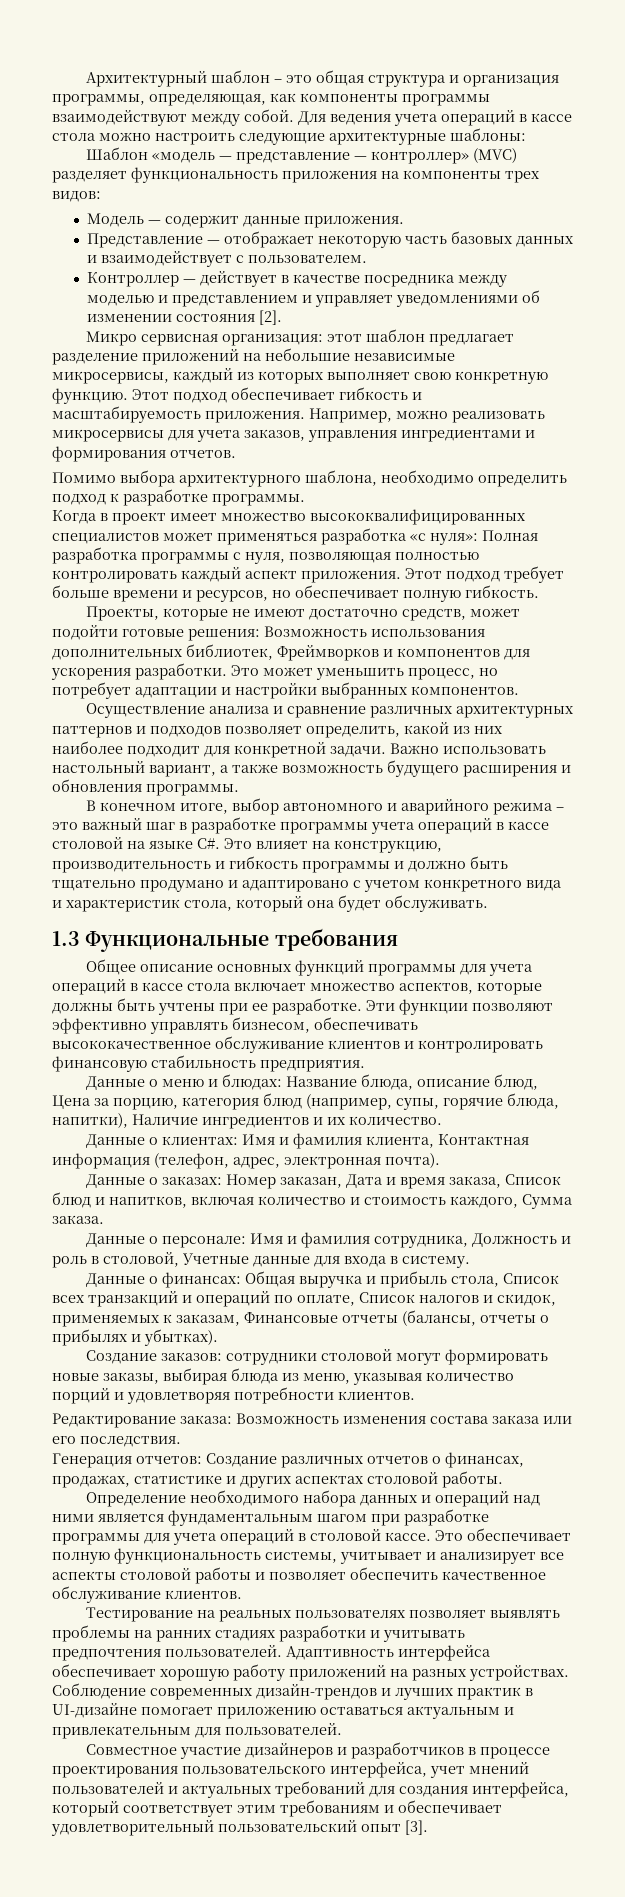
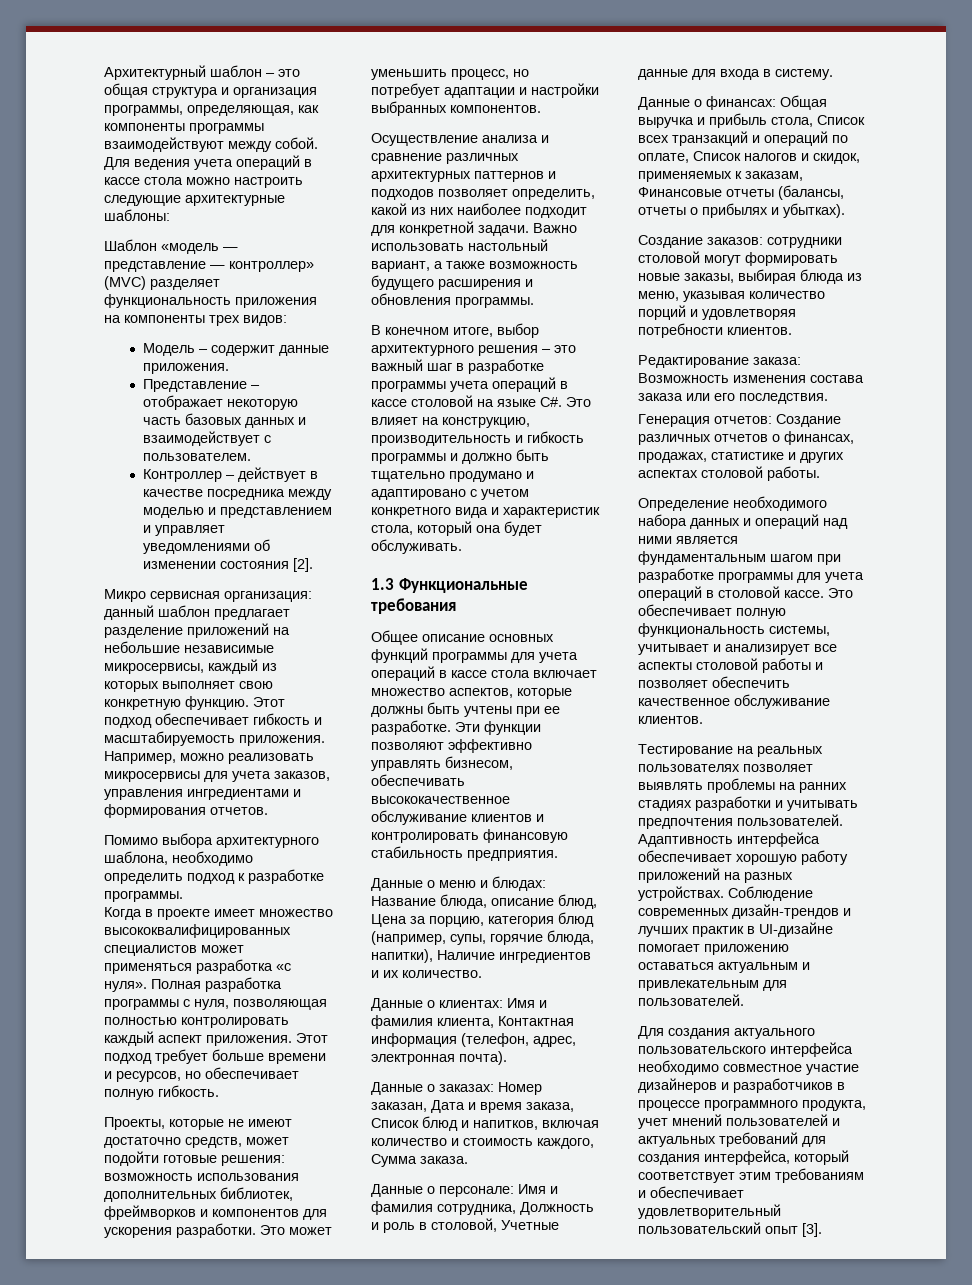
- Модель — содержит данные приложения.
+ Модель – содержит данные приложения.
- Представление — отображает некоторую часть базовых данных и взаимодействует с пользователем.
+ Представление – отображает некоторую часть базовых данных и взаимодействует с пользователем.
- Контроллер — действует в качестве посредника между моделью и представлением и управляет уведомлениями об изменении состояния [2].
+ Контроллер – действует в качестве посредника между моделью и представлением и управляет уведомлениями об изменении состояния [2].
- Микро сервисная организация: этот шаблон предлагает разделение приложений на небольшие независимые микросервисы, каждый из которых выполняет свою конкретную функцию.
+ Микро сервисная организация: данный шаблон предлагает разделение приложений на небольшие независимые микросервисы, каждый из которых выполняет свою конкретную функцию.
- Когда в проект имеет множество высококвалифицированных специалистов может применяться разработка «с нуля»: Полная разработка программы с нуля, позволяющая полностью контролировать каждый аспект приложения.
+ Когда в проекте имеет множество высококвалифицированных специалистов может применяться разработка «с нуля». Полная разработка программы с нуля, позволяющая полностью контролировать каждый аспект приложения.
- Проекты, которые не имеют достаточно средств, может подойти готовые решения: Возможность использования дополнительных библиотек, Фреймворков и компонентов для ускорения разработки.
+ Проекты, которые не имеют достаточно средств, может подойти готовые решения: возможность использования дополнительных библиотек, фреймворков и компонентов для ускорения разработки.
- В конечном итоге, выбор автономного и аварийного режима – это важный шаг в разработке программы учета операций в кассе столовой на языке C#. Это влияет на конструкцию, производительность и гибкость программы и должно быть тщательно продумано и адаптировано с учетом конкретного вида и характеристик стола, который она будет обслуживать.
+ В конечном итоге, выбор архитектурного решения – это важный шаг в разработке программы учета операций в кассе столовой на языке C#. Это влияет на конструкцию, производительность и гибкость программы и должно быть тщательно продумано и адаптировано с учетом конкретного вида и характеристик стола, который она будет обслуживать.
- Совместное участие дизайнеров и разработчиков в процессе проектирования пользовательского интерфейса, учет мнений пользователей и актуальных требований для создания интерфейса, который соответствует этим требованиям и обеспечивает удовлетворительный пользовательский опыт [3].
+ Для создания актуального пользовательского интерфейса необходимо совместное участие дизайнеров и разработчиков в процессе программного продукта, учет мнений пользователей и актуальных требований для создания интерфейса, который соответствует этим требованиям и обеспечивает удовлетворительный пользовательский опыт [3].

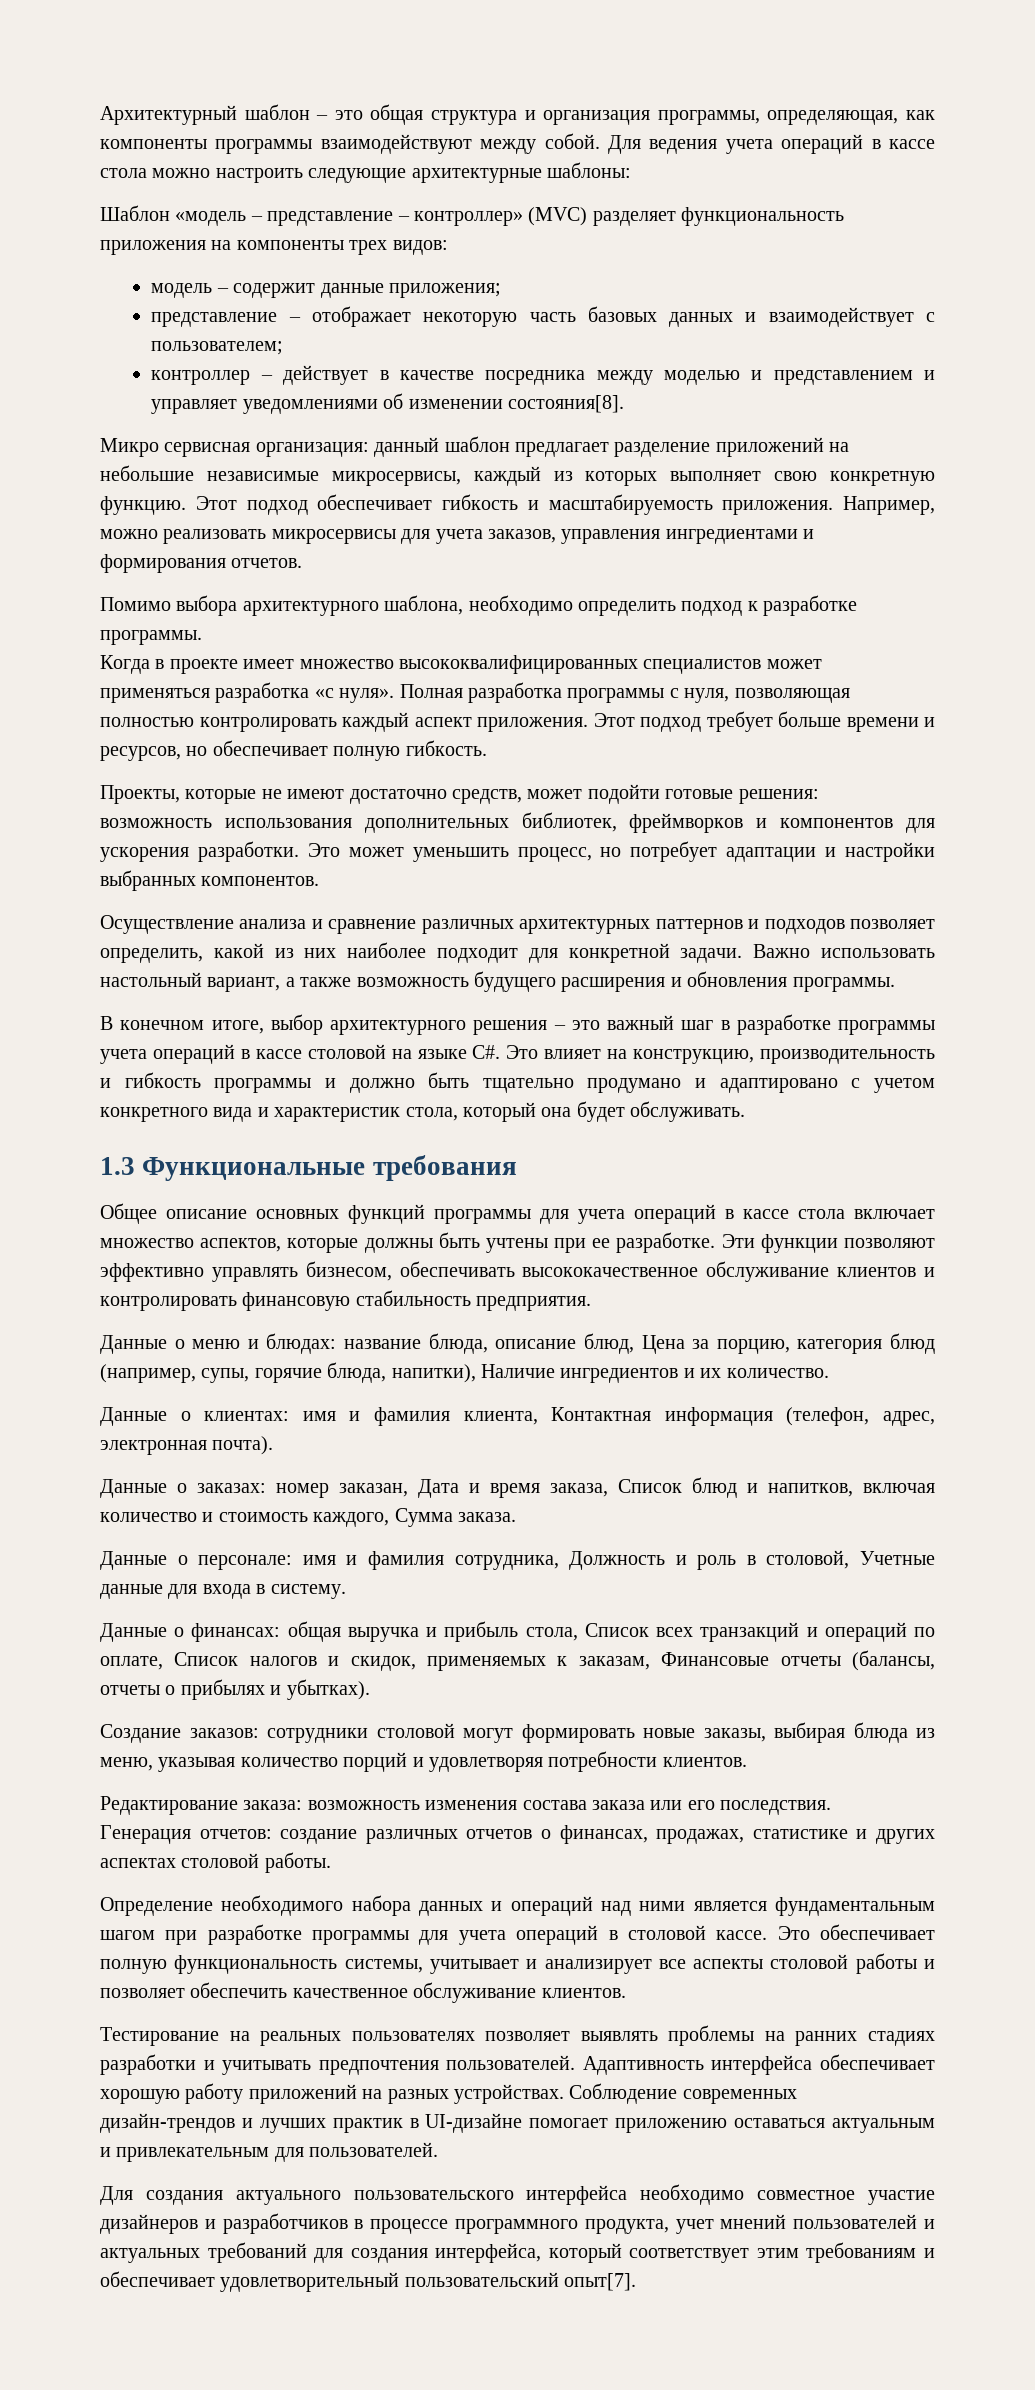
- Шаблон «модель — представление — контроллер» (MVC) разделяет функциональность приложения на компоненты трех видов:
+ Шаблон «модель – представление – контроллер» (MVC) разделяет функциональность приложения на компоненты трех видов:
- Модель – содержит данные приложения.
- Представление – отображает некоторую часть базовых данных и взаимодействует с пользователем.
- Контроллер – действует в качестве посредника между моделью и представлением и управляет уведомлениями об изменении состояния [2].
+ модель – содержит данные приложения;
+ представление – отображает некоторую часть базовых данных и взаимодействует с пользователем;
+ контроллер – действует в качестве посредника между моделью и представлением и управляет уведомлениями об изменении состояния[8].
- Данные о меню и блюдах: Название блюда, описание блюд, Цена за порцию, категория блюд (например, супы, горячие блюда, напитки), Наличие ингредиентов и их количество.
+ Данные о меню и блюдах: название блюда, описание блюд, Цена за порцию, категория блюд (например, супы, горячие блюда, напитки), Наличие ингредиентов и их количество.
- Данные о клиентах: Имя и фамилия клиента, Контактная информация (телефон, адрес, электронная почта).
+ Данные о клиентах: имя и фамилия клиента, Контактная информация (телефон, адрес, электронная почта).
- Данные о заказах: Номер заказан, Дата и время заказа, Список блюд и напитков, включая количество и стоимость каждого, Сумма заказа.
+ Данные о заказах: номер заказан, Дата и время заказа, Список блюд и напитков, включая количество и стоимость каждого, Сумма заказа.
- Данные о персонале: Имя и фамилия сотрудника, Должность и роль в столовой, Учетные данные для входа в систему.
+ Данные о персонале: имя и фамилия сотрудника, Должность и роль в столовой, Учетные данные для входа в систему.
- Данные о финансах: Общая выручка и прибыль стола, Список всех транзакций и операций по оплате, Список налогов и скидок, применяемых к заказам, Финансовые отчеты (балансы, отчеты о прибылях и убытках).
+ Данные о финансах: общая выручка и прибыль стола, Список всех транзакций и операций по оплате, Список налогов и скидок, применяемых к заказам, Финансовые отчеты (балансы, отчеты о прибылях и убытках).
- Редактирование заказа: Возможность изменения состава заказа или его последствия.
+ Редактирование заказа: возможность изменения состава заказа или его последствия.
- Генерация отчетов: Создание различных отчетов о финансах, продажах, статистике и других аспектах столовой работы.
+ Генерация отчетов: создание различных отчетов о финансах, продажах, статистике и других аспектах столовой работы.
- Для создания актуального пользовательского интерфейса необходимо совместное участие дизайнеров и разработчиков в процессе программного продукта, учет мнений пользователей и актуальных требований для создания интерфейса, который соответствует этим требованиям и обеспечивает удовлетворительный пользовательский опыт [3].
+ Для создания актуального пользовательского интерфейса необходимо совместное участие дизайнеров и разработчиков в процессе программного продукта, учет мнений пользователей и актуальных требований для создания интерфейса, который соответствует этим требованиям и обеспечивает удовлетворительный пользовательский опыт[7].

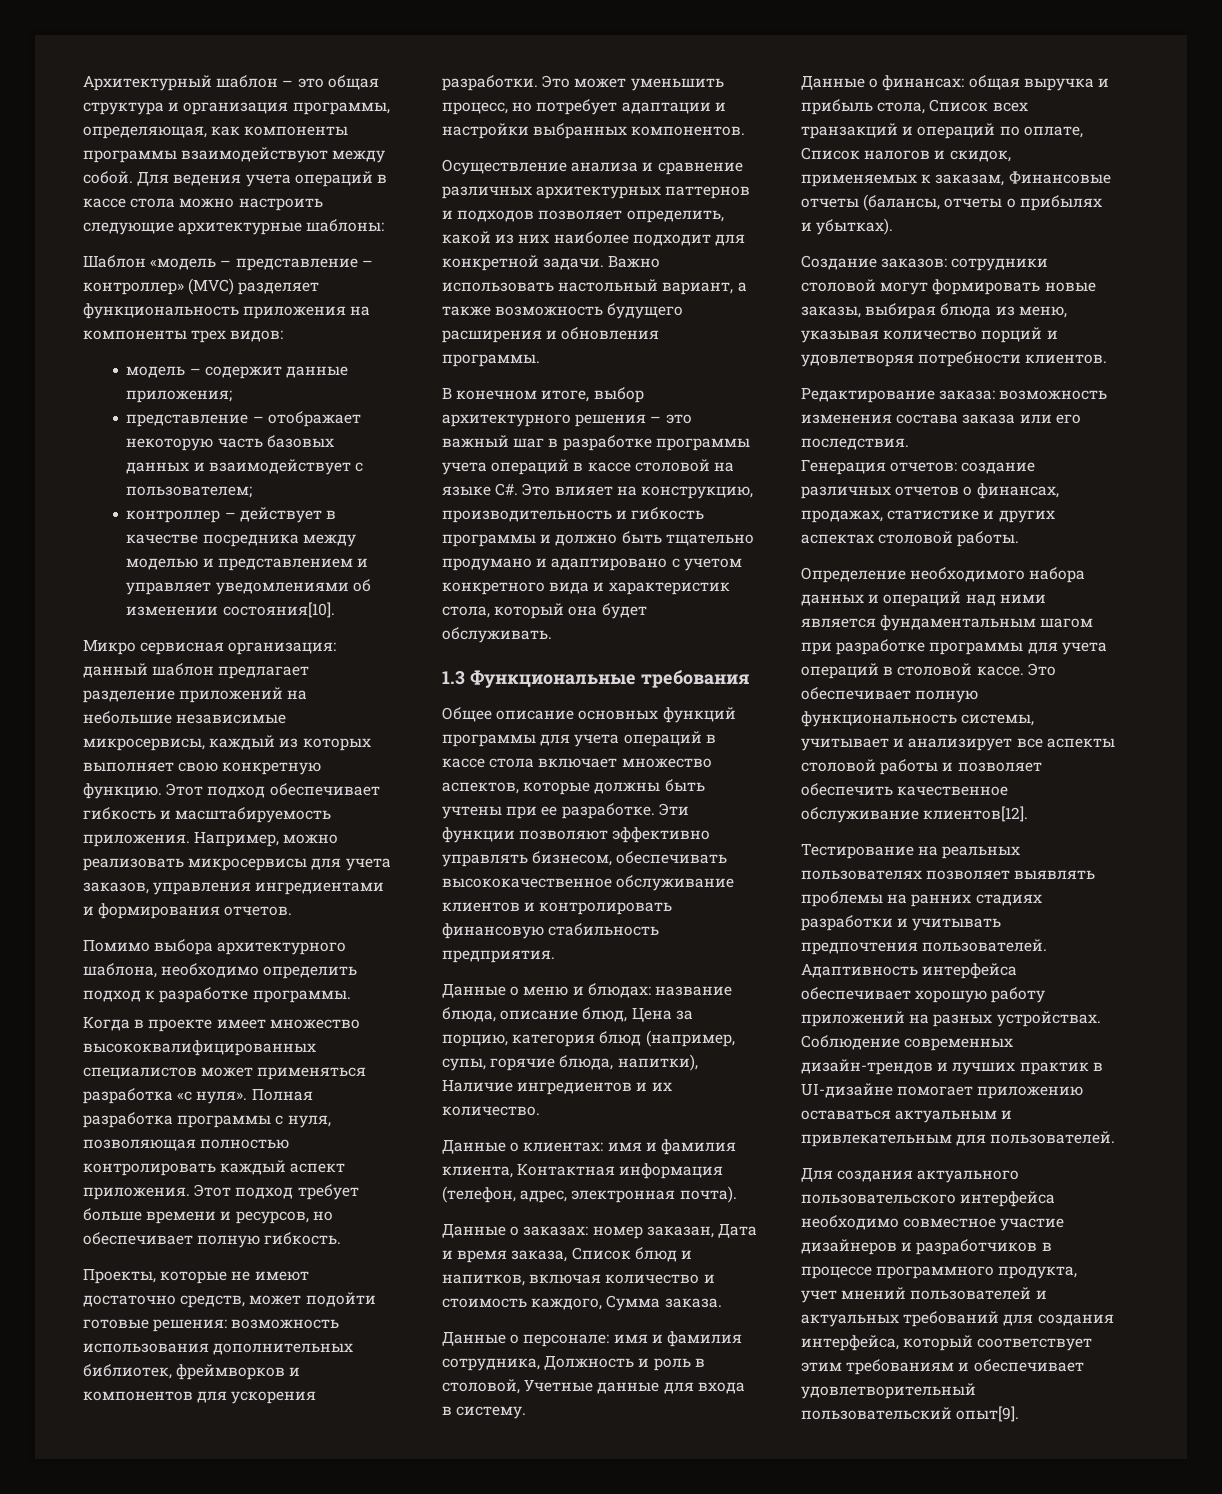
- контроллер – действует в качестве посредника между моделью и представлением и управляет уведомлениями об изменении состояния[8].
+ контроллер – действует в качестве посредника между моделью и представлением и управляет уведомлениями об изменении состояния[10].
- Это обеспечивает полную функциональность системы, учитывает и анализирует все аспекты столовой работы и позволяет обеспечить качественное обслуживание клиентов.
+ Это обеспечивает полную функциональность системы, учитывает и анализирует все аспекты столовой работы и позволяет обеспечить качественное обслуживание клиентов[12].
- Для создания актуального пользовательского интерфейса необходимо совместное участие дизайнеров и разработчиков в процессе программного продукта, учет мнений пользователей и актуальных требований для создания интерфейса, который соответствует этим требованиям и обеспечивает удовлетворительный пользовательский опыт[7].
+ Для создания актуального пользовательского интерфейса необходимо совместное участие дизайнеров и разработчиков в процессе программного продукта, учет мнений пользователей и актуальных требований для создания интерфейса, который соответствует этим требованиям и обеспечивает удовлетворительный пользовательский опыт[9].

